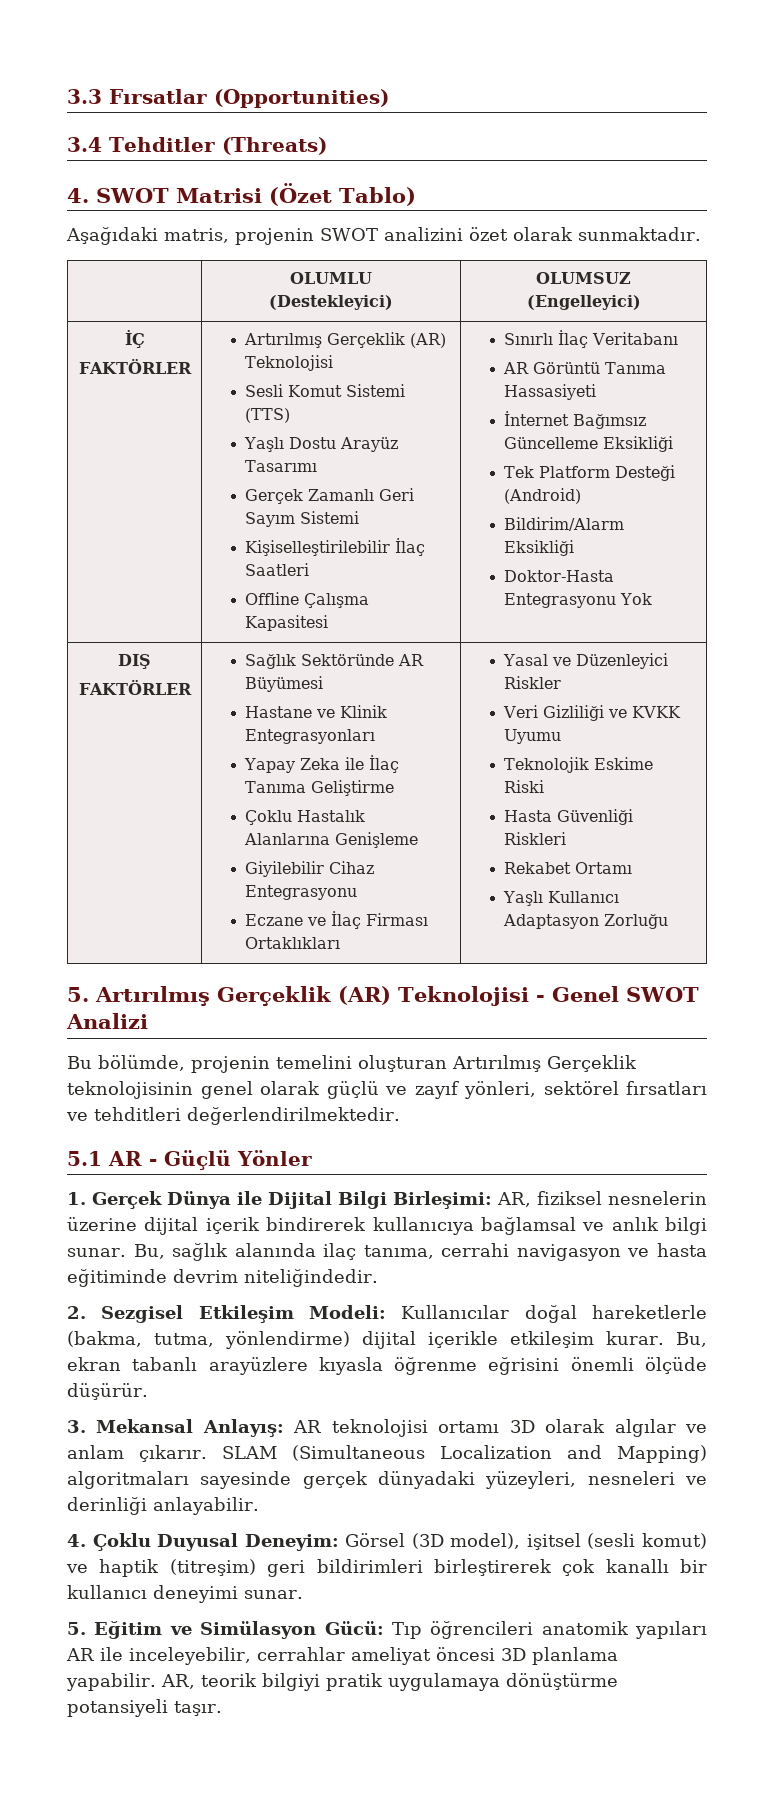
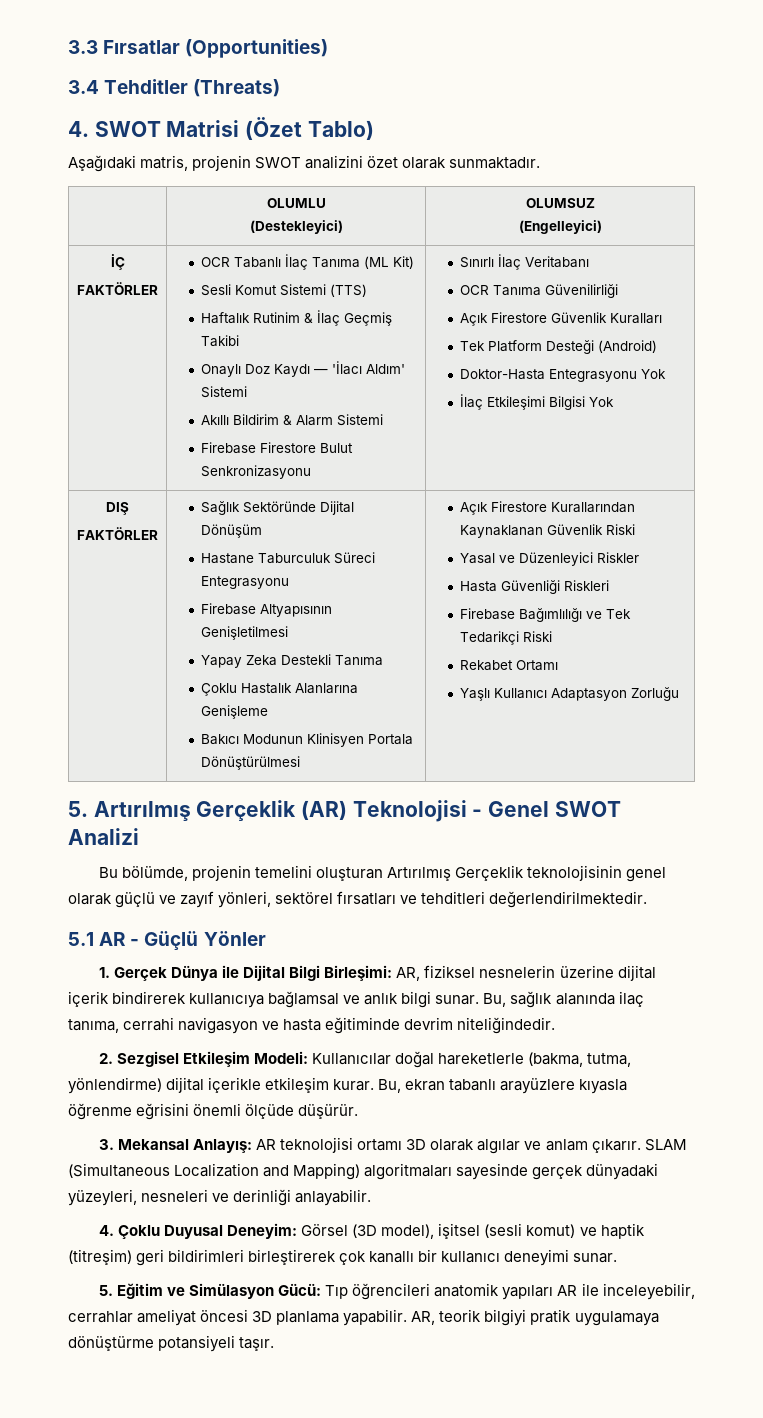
- FAKTÖRLER | Artırılmış Gerçeklik (AR) Teknolojisi
+ FAKTÖRLER | OCR Tabanlı İlaç Tanıma (ML Kit)
  Sesli Komut Sistemi (TTS)
- Yaşlı Dostu Arayüz Tasarımı
- Gerçek Zamanlı Geri Sayım Sistemi
- Kişiselleştirilebilir İlaç Saatleri
- Offline Çalışma Kapasitesi | Sınırlı İlaç Veritabanı
- AR Görüntü Tanıma Hassasiyeti
- İnternet Bağımsız Güncelleme Eksikliği
+ Haftalık Rutinim & İlaç Geçmiş Takibi
+ Onaylı Doz Kaydı — 'İlacı Aldım' Sistemi
+ Akıllı Bildirim & Alarm Sistemi
+ Firebase Firestore Bulut Senkronizasyonu | Sınırlı İlaç Veritabanı
+ OCR Tanıma Güvenilirliği
+ Açık Firestore Güvenlik Kuralları
- Bildirim/Alarm Eksikliği
+ İlaç Etkileşimi Bilgisi Yok
- Sağlık Sektöründe AR Büyümesi
+ Sağlık Sektöründe Dijital Dönüşüm
- Hastane ve Klinik Entegrasyonları
+ Hastane Taburculuk Süreci Entegrasyonu
+ Firebase Altyapısının Genişletilmesi
- Yapay Zeka ile İlaç Tanıma Geliştirme
+ Yapay Zeka Destekli Tanıma
- Giyilebilir Cihaz Entegrasyonu
- Eczane ve İlaç Firması Ortaklıkları | Yasal ve Düzenleyici Riskler
- Veri Gizliliği ve KVKK Uyumu
- Teknolojik Eskime Riski
+ Bakıcı Modunun Klinisyen Portala Dönüştürülmesi | Açık Firestore Kurallarından Kaynaklanan Güvenlik Riski
+ Yasal ve Düzenleyici Riskler
  Hasta Güvenliği Riskleri
+ Firebase Bağımlılığı ve Tek Tedarikçi Riski

